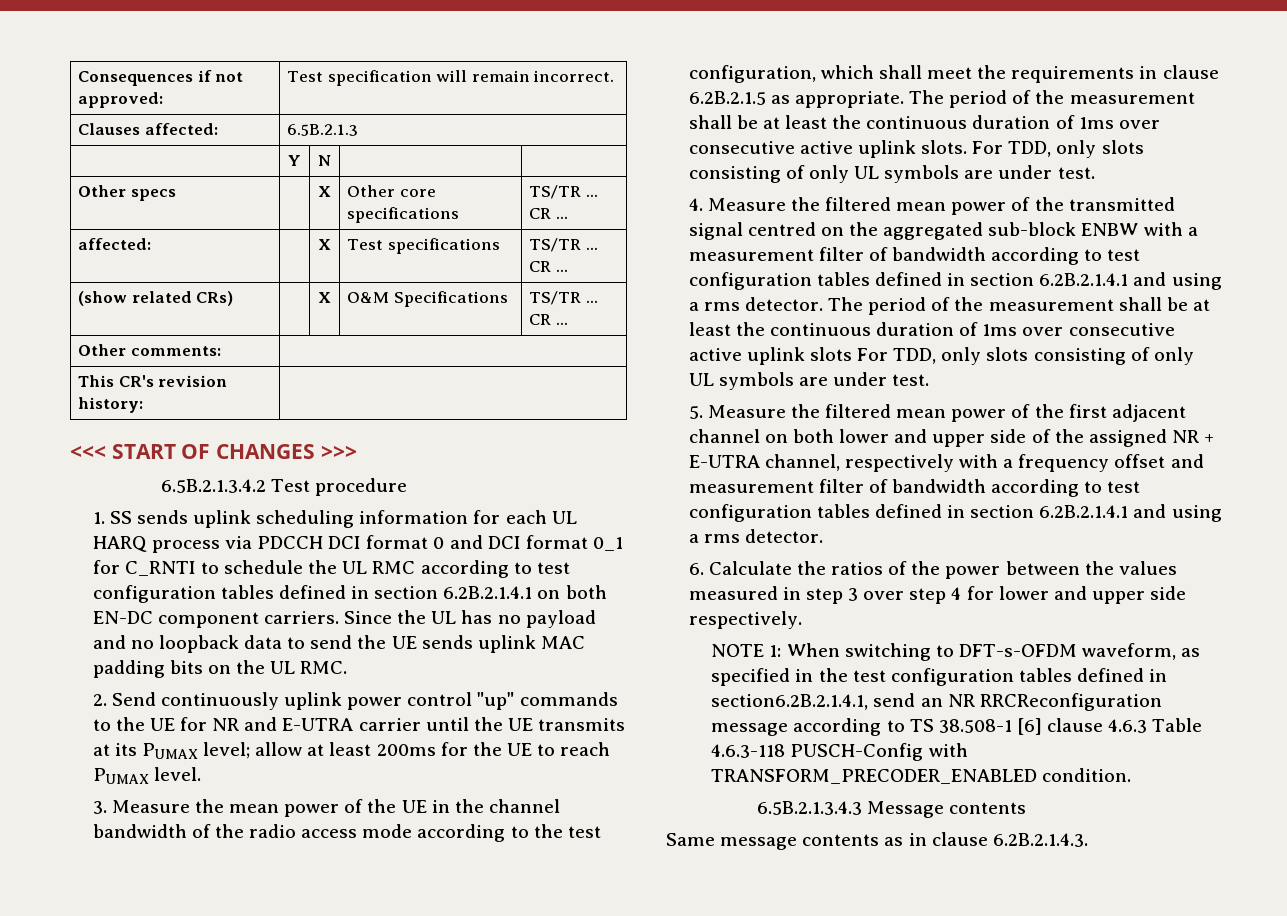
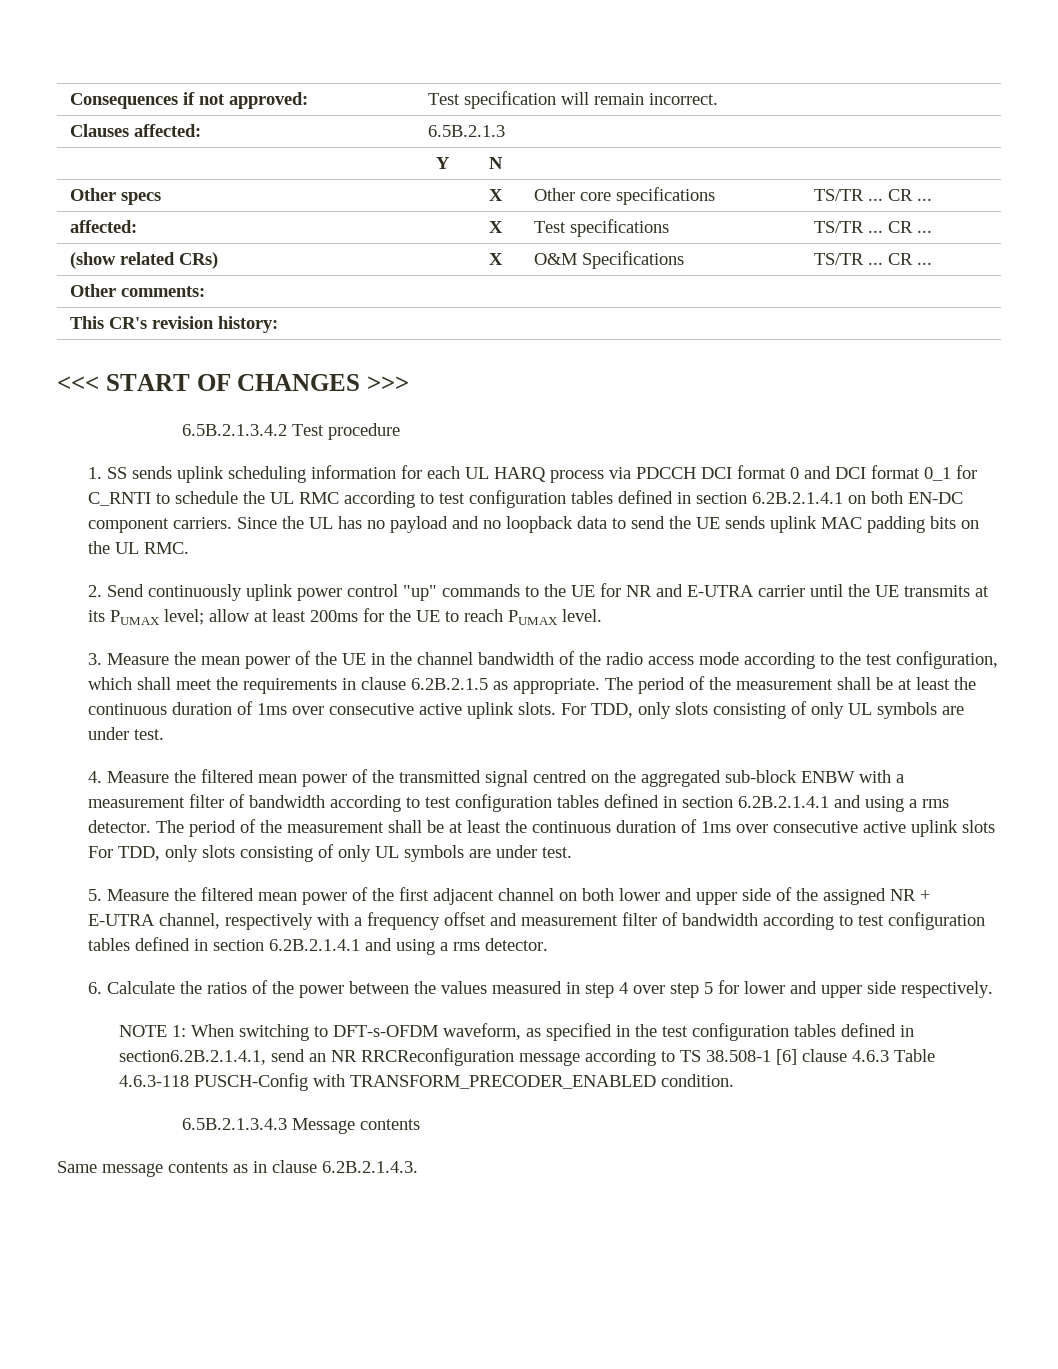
- 6. Calculate the ratios of the power between the values measured in step 3 over step 4 for lower and upper side respectively.
+ 6. Calculate the ratios of the power between the values measured in step 4 over step 5 for lower and upper side respectively.

